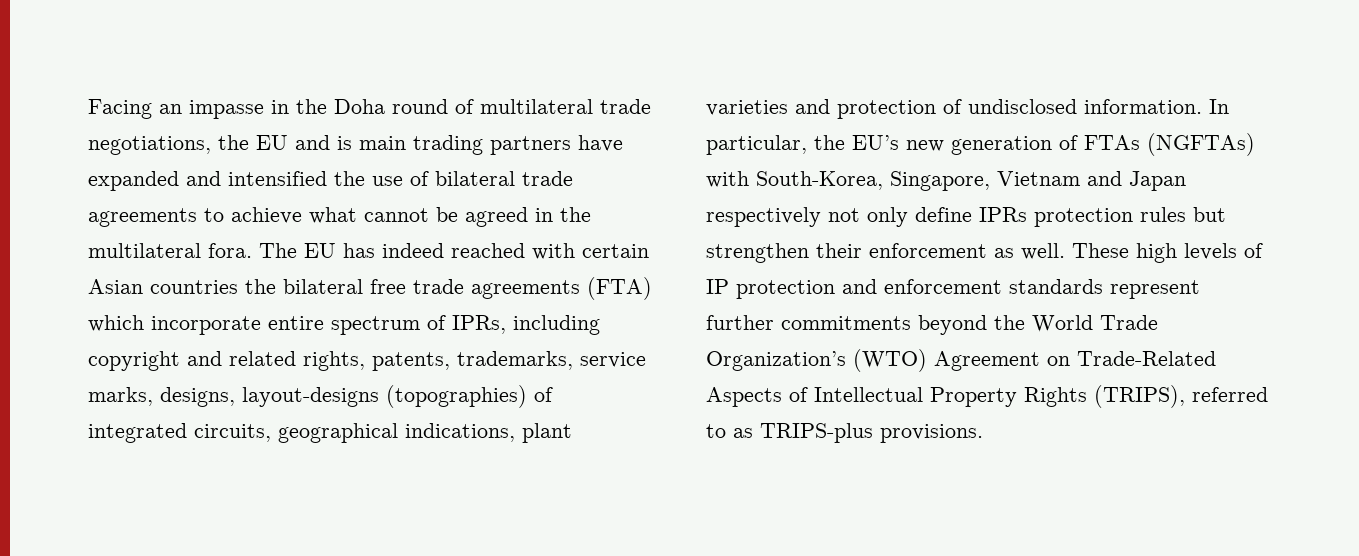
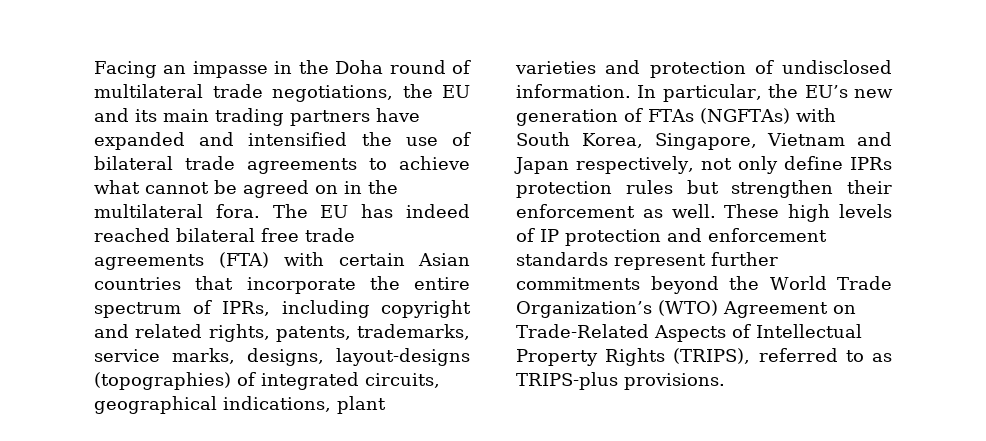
- Facing an impasse in the Doha round of multilateral trade negotiations, the EU and is main trading partners have expanded and intensified the use of bilateral trade agreements to achieve what cannot be agreed in the multilateral fora.
+ Facing an impasse in the Doha round of multilateral trade negotiations, the EU and its main trading partners have expanded and intensified the use of bilateral trade agreements to achieve what cannot be agreed on in the multilateral fora.
- The EU has indeed reached with certain Asian countries the bilateral free trade agreements (FTA) which incorporate entire spectrum of IPRs, including copyright and related rights, patents, trademarks, service marks, designs, layout-designs (topographies) of integrated circuits, geographical indications, plant varieties and protection of undisclosed information.
+ The EU has indeed reached bilateral free trade agreements (FTA) with certain Asian countries that incorporate the entire spectrum of IPRs, including copyright and related rights, patents, trademarks, service marks, designs, layout-designs (topographies) of integrated circuits, geographical indications, plant varieties and protection of undisclosed information.
- In particular, the EU’s new generation of FTAs (NGFTAs) with South-Korea, Singapore, Vietnam and Japan respectively not only define IPRs protection rules but strengthen their enforcement as well.
+ In particular, the EU’s new generation of FTAs (NGFTAs) with South Korea, Singapore, Vietnam and Japan respectively, not only define IPRs protection rules but strengthen their enforcement as well.

